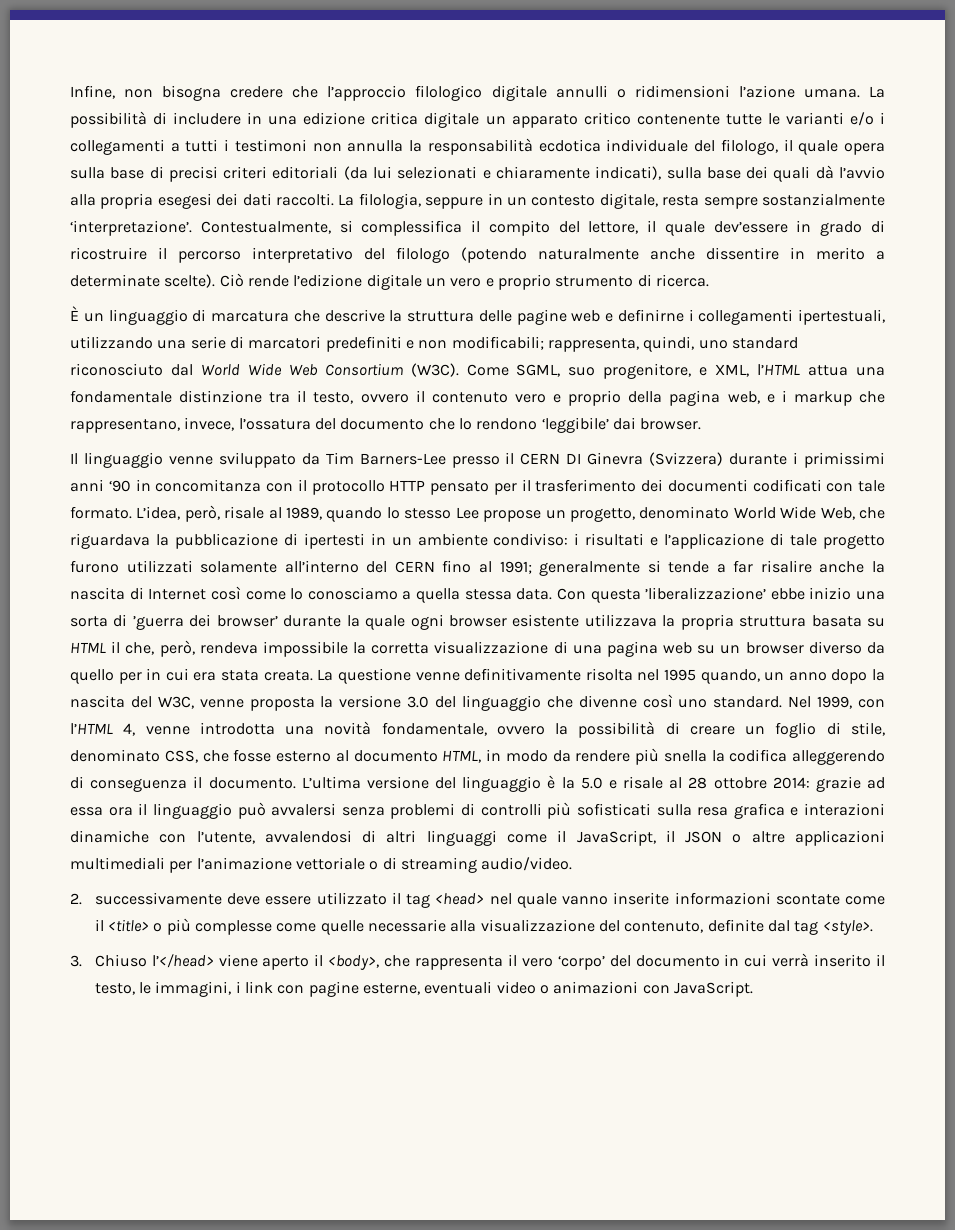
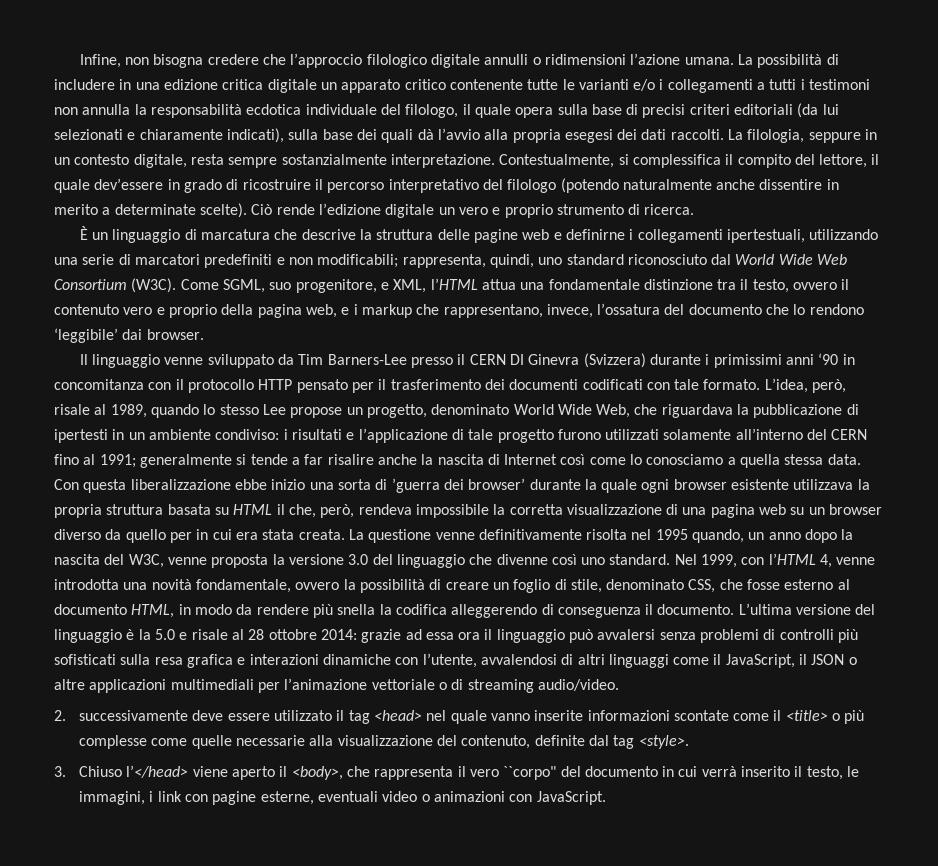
- La filologia, seppure in un contesto digitale, resta sempre sostanzialmente ‘interpretazione’.
+ La filologia, seppure in un contesto digitale, resta sempre sostanzialmente interpretazione.
- Con questa ’liberalizzazione’ ebbe inizio una sorta di ’guerra dei browser’ durante la quale ogni browser esistente utilizzava la propria struttura basata su HTML il che, però, rendeva impossibile la corretta visualizzazione di una pagina web su un browser diverso da quello per in cui era stata creata.
+ Con questa liberalizzazione ebbe inizio una sorta di ’guerra dei browser’ durante la quale ogni browser esistente utilizzava la propria struttura basata su HTML il che, però, rendeva impossibile la corretta visualizzazione di una pagina web su un browser diverso da quello per in cui era stata creata.
- 3. Chiuso l’</head> viene aperto il <body>, che rappresenta il vero ‘corpo’ del documento in cui verrà inserito il testo, le immagini, i link con pagine esterne, eventuali video o animazioni con JavaScript.
+ 3. Chiuso l’</head> viene aperto il <body>, che rappresenta il vero ``corpo" del documento in cui verrà inserito il testo, le immagini, i link con pagine esterne, eventuali video o animazioni con JavaScript.

